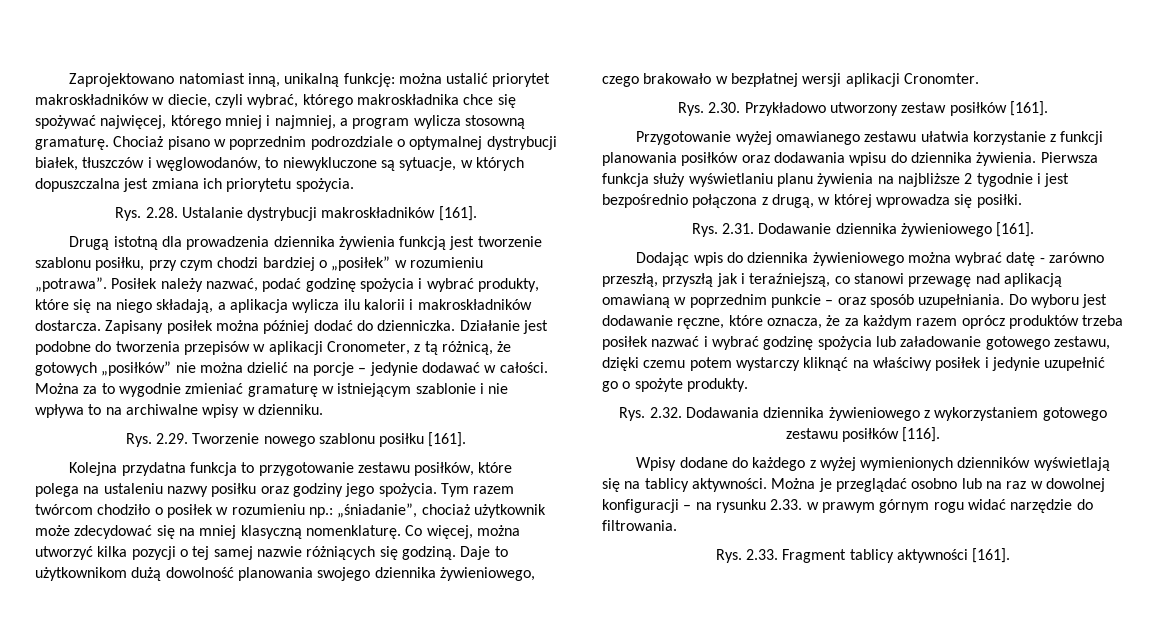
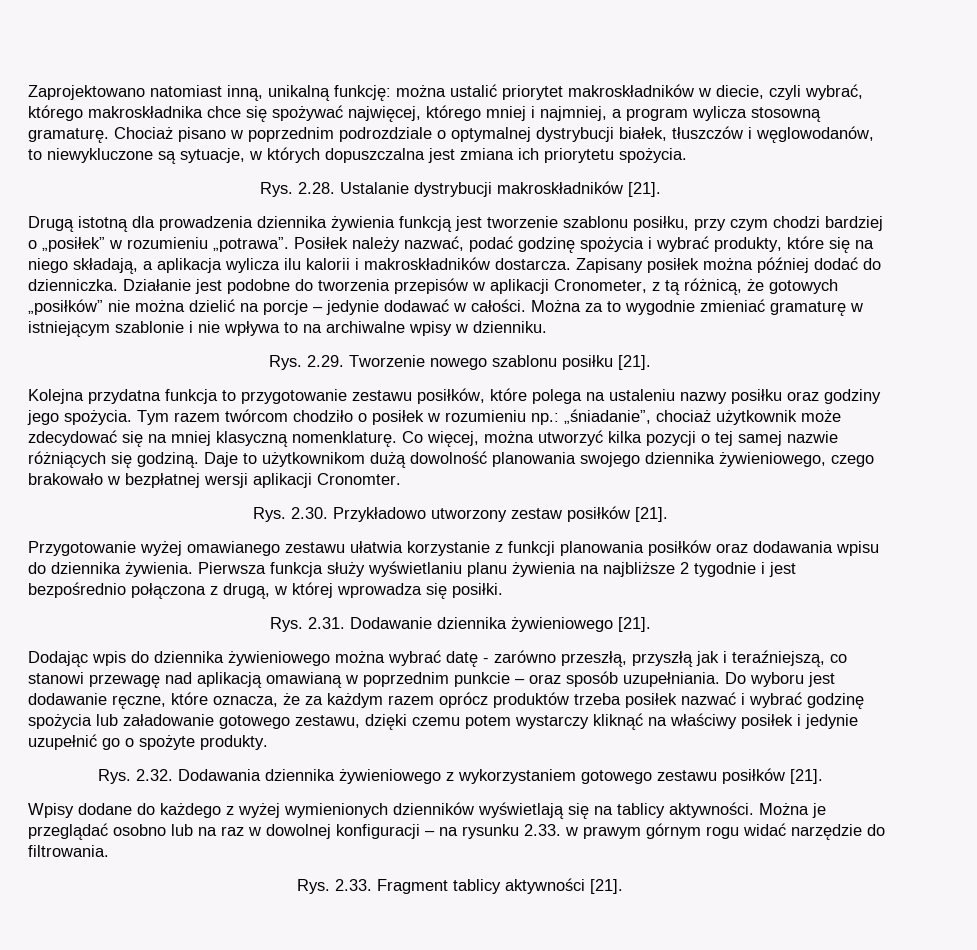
- Rys. 2.28. Ustalanie dystrybucji makroskładników [161].
+ Rys. 2.28. Ustalanie dystrybucji makroskładników [21].
- Rys. 2.29. Tworzenie nowego szablonu posiłku [161].
+ Rys. 2.29. Tworzenie nowego szablonu posiłku [21].
- Rys. 2.30. Przykładowo utworzony zestaw posiłków [161].
+ Rys. 2.30. Przykładowo utworzony zestaw posiłków [21].
- Rys. 2.31. Dodawanie dziennika żywieniowego [161].
+ Rys. 2.31. Dodawanie dziennika żywieniowego [21].
- Rys. 2.32. Dodawania dziennika żywieniowego z wykorzystaniem gotowego zestawu posiłków [116].
+ Rys. 2.32. Dodawania dziennika żywieniowego z wykorzystaniem gotowego zestawu posiłków [21].
- Rys. 2.33. Fragment tablicy aktywności [161].
+ Rys. 2.33. Fragment tablicy aktywności [21].

